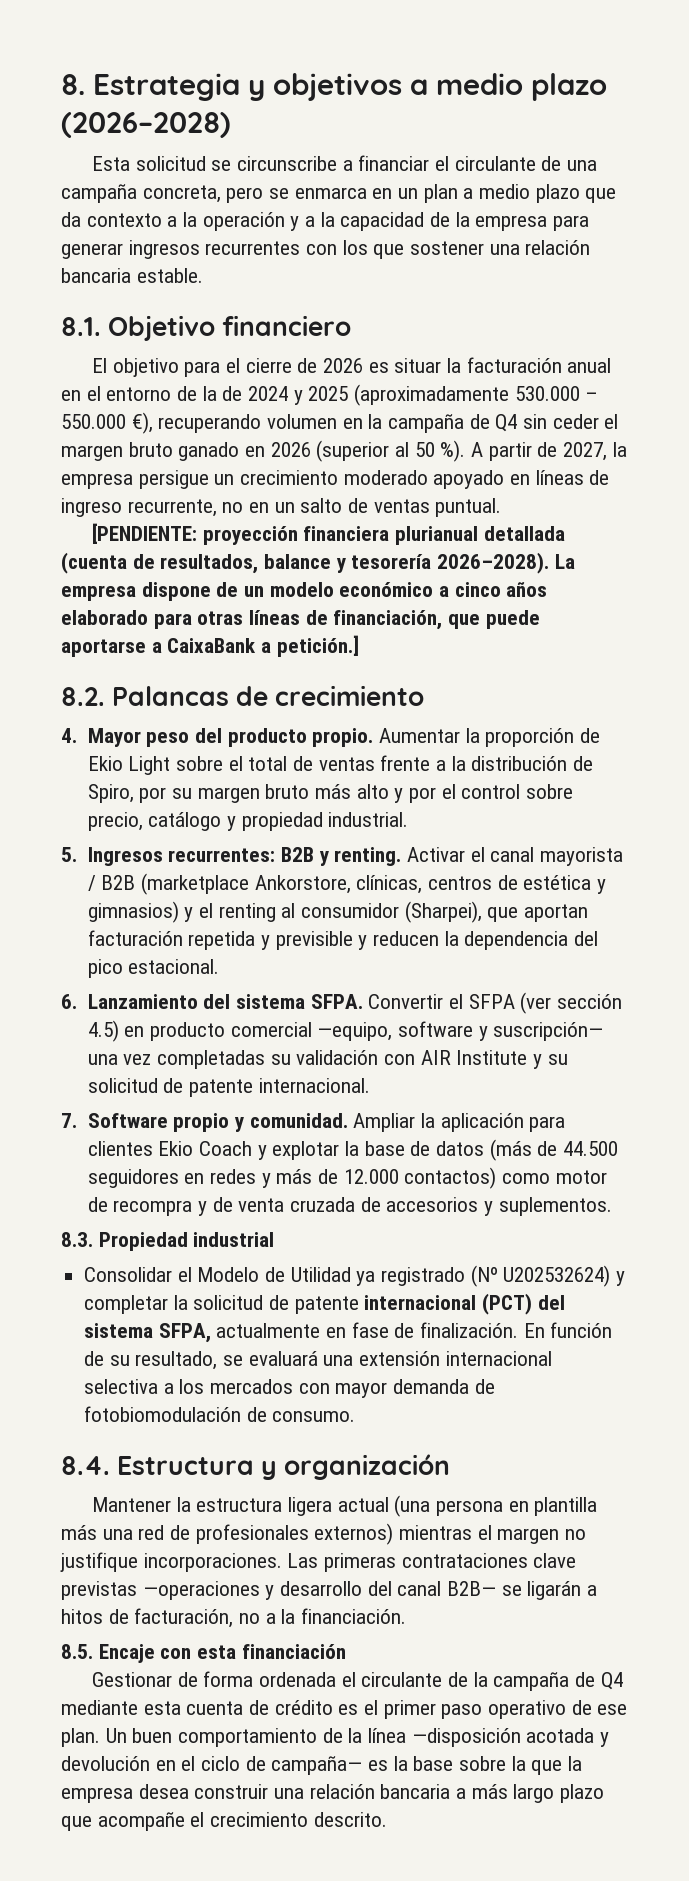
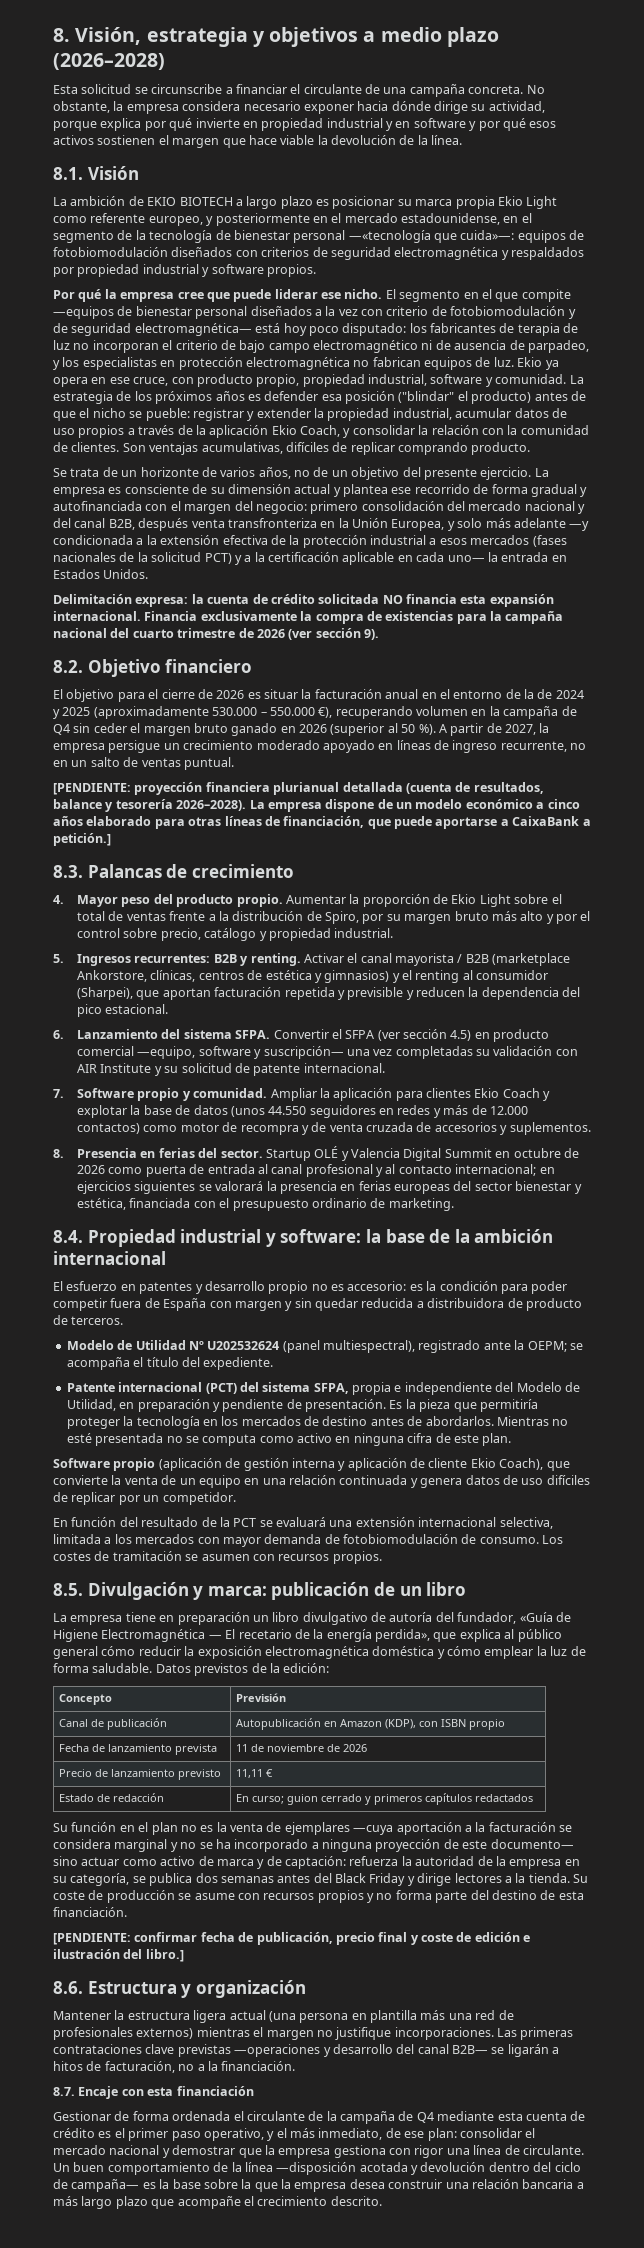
- 8. Estrategia y objetivos a medio plazo (2026–2028)
+ 8. Visión, estrategia y objetivos a medio plazo (2026–2028)
- Esta solicitud se circunscribe a financiar el circulante de una campaña concreta, pero se enmarca en un plan a medio plazo que da contexto a la operación y a la capacidad de la empresa para generar ingresos recurrentes con los que sostener una relación bancaria estable.
- 8.1. Objetivo financiero
+ Esta solicitud se circunscribe a financiar el circulante de una campaña concreta. No obstante, la empresa considera necesario exponer hacia dónde dirige su actividad, porque explica por qué invierte en propiedad industrial y en software y por qué esos activos sostienen el margen que hace viable la devolución de la línea.
+ 8.1. Visión
+ La ambición de EKIO BIOTECH a largo plazo es posicionar su marca propia Ekio Light como referente europeo, y posteriormente en el mercado estadounidense, en el segmento de la tecnología de bienestar personal —«tecnología que cuida»—: equipos de fotobiomodulación diseñados con criterios de seguridad electromagnética y respaldados por propiedad industrial y software propios.
+ Por qué la empresa cree que puede liderar ese nicho. El segmento en el que compite —equipos de bienestar personal diseñados a la vez con criterio de fotobiomodulación y de seguridad electromagnética— está hoy poco disputado: los fabricantes de terapia de luz no incorporan el criterio de bajo campo electromagnético ni de ausencia de parpadeo, y los especialistas en protección electromagnética no fabrican equipos de luz. Ekio ya opera en ese cruce, con producto propio, propiedad industrial, software y comunidad. La estrategia de los próximos años es defender esa posición ("blindar" el producto) antes de que el nicho se pueble: registrar y extender la propiedad industrial, acumular datos de uso propios a través de la aplicación Ekio Coach, y consolidar la relación con la comunidad de clientes. Son ventajas acumulativas, difíciles de replicar comprando producto.
+ Se trata de un horizonte de varios años, no de un objetivo del presente ejercicio. La empresa es consciente de su dimensión actual y plantea ese recorrido de forma gradual y autofinanciada con el margen del negocio: primero consolidación del mercado nacional y del canal B2B, después venta transfronteriza en la Unión Europea, y solo más adelante —y condicionada a la extensión efectiva de la protección industrial a esos mercados (fases nacionales de la solicitud PCT) y a la certificación aplicable en cada uno— la entrada en Estados Unidos.
+ Delimitación expresa: la cuenta de crédito solicitada NO financia esta expansión internacional. Financia exclusivamente la compra de existencias para la campaña nacional del cuarto trimestre de 2026 (ver sección 9).
+ 8.2. Objetivo financiero
- 8.2. Palancas de crecimiento
+ 8.3. Palancas de crecimiento
- Ampliar la aplicación para clientes Ekio Coach y explotar la base de datos (más de 44.500 seguidores en redes y más de 12.000 contactos) como motor de recompra y de venta cruzada de accesorios y suplementos.
+ Ampliar la aplicación para clientes Ekio Coach y explotar la base de datos (unos 44.550 seguidores en redes y más de 12.000 contactos) como motor de recompra y de venta cruzada de accesorios y suplementos.
- 8.3. Propiedad industrial
- Consolidar el Modelo de Utilidad ya registrado (Nº U202532624) y completar la solicitud de patente internacional (PCT) del sistema SFPA, actualmente en fase de finalización. En función de su resultado, se evaluará una extensión internacional selectiva a los mercados con mayor demanda de fotobiomodulación de consumo.
- 8.4. Estructura y organización
+ 8. Presencia en ferias del sector. Startup OLÉ y Valencia Digital Summit en octubre de 2026 como puerta de entrada al canal profesional y al contacto internacional; en ejercicios siguientes se valorará la presencia en ferias europeas del sector bienestar y estética, financiada con el presupuesto ordinario de marketing.
+ 8.4. Propiedad industrial y software: la base de la ambición internacional
+ El esfuerzo en patentes y desarrollo propio no es accesorio: es la condición para poder competir fuera de España con margen y sin quedar reducida a distribuidora de producto de terceros.
+ Modelo de Utilidad Nº U202532624 (panel multiespectral), registrado ante la OEPM; se acompaña el título del expediente.
+ Patente internacional (PCT) del sistema SFPA, propia e independiente del Modelo de Utilidad, en preparación y pendiente de presentación. Es la pieza que permitiría proteger la tecnología en los mercados de destino antes de abordarlos. Mientras no esté presentada no se computa como activo en ninguna cifra de este plan.
+ Software propio (aplicación de gestión interna y aplicación de cliente Ekio Coach), que convierte la venta de un equipo en una relación continuada y genera datos de uso difíciles de replicar por un competidor.
+ En función del resultado de la PCT se evaluará una extensión internacional selectiva, limitada a los mercados con mayor demanda de fotobiomodulación de consumo. Los costes de tramitación se asumen con recursos propios.
+ 8.5. Divulgación y marca: publicación de un libro
+ La empresa tiene en preparación un libro divulgativo de autoría del fundador, «Guía de Higiene Electromagnética — El recetario de la energía perdida», que explica al público general cómo reducir la exposición electromagnética doméstica y cómo emplear la luz de forma saludable. Datos previstos de la edición:
+ Concepto | Previsión
+ Canal de publicación | Autopublicación en Amazon (KDP), con ISBN propio
+ Fecha de lanzamiento prevista | 11 de noviembre de 2026
+ Precio de lanzamiento previsto | 11,11 €
+ Estado de redacción | En curso; guion cerrado y primeros capítulos redactados
+ Su función en el plan no es la venta de ejemplares —cuya aportación a la facturación se considera marginal y no se ha incorporado a ninguna proyección de este documento— sino actuar como activo de marca y de captación: refuerza la autoridad de la empresa en su categoría, se publica dos semanas antes del Black Friday y dirige lectores a la tienda. Su coste de producción se asume con recursos propios y no forma parte del destino de esta financiación.
+ [PENDIENTE: confirmar fecha de publicación, precio final y coste de edición e ilustración del libro.]
+ 8.6. Estructura y organización
- 8.5. Encaje con esta financiación
+ 8.7. Encaje con esta financiación
- Gestionar de forma ordenada el circulante de la campaña de Q4 mediante esta cuenta de crédito es el primer paso operativo de ese plan.
+ Gestionar de forma ordenada el circulante de la campaña de Q4 mediante esta cuenta de crédito es el primer paso operativo, y el más inmediato, de ese plan: consolidar el mercado nacional y demostrar que la empresa gestiona con rigor una línea de circulante.
- Un buen comportamiento de la línea —disposición acotada y devolución en el ciclo de campaña— es la base sobre la que la empresa desea construir una relación bancaria a más largo plazo que acompañe el crecimiento descrito.
+ Un buen comportamiento de la línea —disposición acotada y devolución dentro del ciclo de campaña— es la base sobre la que la empresa desea construir una relación bancaria a más largo plazo que acompañe el crecimiento descrito.

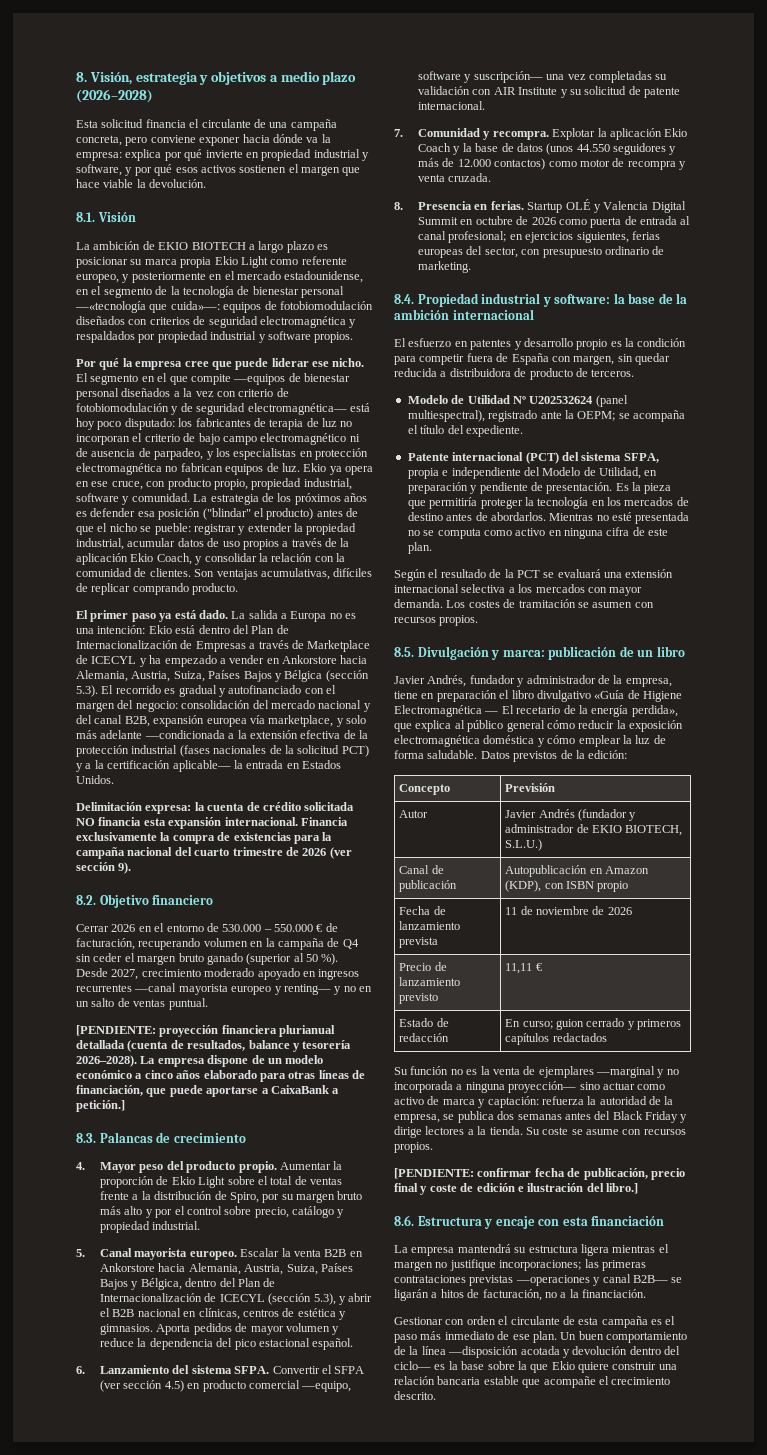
- Esta solicitud se circunscribe a financiar el circulante de una campaña concreta. No obstante, la empresa considera necesario exponer hacia dónde dirige su actividad, porque explica por qué invierte en propiedad industrial y en software y por qué esos activos sostienen el margen que hace viable la devolución de la línea.
+ Esta solicitud financia el circulante de una campaña concreta, pero conviene exponer hacia dónde va la empresa: explica por qué invierte en propiedad industrial y software, y por qué esos activos sostienen el margen que hace viable la devolución.
- Se trata de un horizonte de varios años, no de un objetivo del presente ejercicio. La empresa es consciente de su dimensión actual y plantea ese recorrido de forma gradual y autofinanciada con el margen del negocio: primero consolidación del mercado nacional y del canal B2B, después venta transfronteriza en la Unión Europea, y solo más adelante —y condicionada a la extensión efectiva de la protección industrial a esos mercados (fases nacionales de la solicitud PCT) y a la certificación aplicable en cada uno— la entrada en Estados Unidos.
+ El primer paso ya está dado. La salida a Europa no es una intención: Ekio está dentro del Plan de Internacionalización de Empresas a través de Marketplace de ICECYL y ha empezado a vender en Ankorstore hacia Alemania, Austria, Suiza, Países Bajos y Bélgica (sección 5.3). El recorrido es gradual y autofinanciado con el margen del negocio: consolidación del mercado nacional y del canal B2B, expansión europea vía marketplace, y solo más adelante —condicionada a la extensión efectiva de la protección industrial (fases nacionales de la solicitud PCT) y a la certificación aplicable— la entrada en Estados Unidos.
- El objetivo para el cierre de 2026 es situar la facturación anual en el entorno de la de 2024 y 2025 (aproximadamente 530.000 – 550.000 €), recuperando volumen en la campaña de Q4 sin ceder el margen bruto ganado en 2026 (superior al 50 %).
+ Cerrar 2026 en el entorno de 530.000 – 550.000 € de facturación, recuperando volumen en la campaña de Q4 sin ceder el margen bruto ganado (superior al 50 %).
- A partir de 2027, la empresa persigue un crecimiento moderado apoyado en líneas de ingreso recurrente, no en un salto de ventas puntual.
+ Desde 2027, crecimiento moderado apoyado en ingresos recurrentes —canal mayorista europeo y renting— y no en un salto de ventas puntual.
- 5. Ingresos recurrentes: B2B y renting. Activar el canal mayorista / B2B (marketplace Ankorstore, clínicas, centros de estética y gimnasios) y el renting al consumidor (Sharpei), que aportan facturación repetida y previsible y reducen la dependencia del pico estacional.
+ 5. Canal mayorista europeo. Escalar la venta B2B en Ankorstore hacia Alemania, Austria, Suiza, Países Bajos y Bélgica, dentro del Plan de Internacionalización de ICECYL (sección 5.3), y abrir el B2B nacional en clínicas, centros de estética y gimnasios. Aporta pedidos de mayor volumen y reduce la dependencia del pico estacional español.
- 7. Software propio y comunidad. Ampliar la aplicación para clientes Ekio Coach y explotar la base de datos (unos 44.550 seguidores en redes y más de 12.000 contactos) como motor de recompra y de venta cruzada de accesorios y suplementos.
+ 7. Comunidad y recompra. Explotar la aplicación Ekio Coach y la base de datos (unos 44.550 seguidores y más de 12.000 contactos) como motor de recompra y venta cruzada.
- 8. Presencia en ferias del sector.
+ 8. Presencia en ferias.
- Startup OLÉ y Valencia Digital Summit en octubre de 2026 como puerta de entrada al canal profesional y al contacto internacional; en ejercicios siguientes se valorará la presencia en ferias europeas del sector bienestar y estética, financiada con el presupuesto ordinario de marketing.
+ Startup OLÉ y Valencia Digital Summit en octubre de 2026 como puerta de entrada al canal profesional; en ejercicios siguientes, ferias europeas del sector, con presupuesto ordinario de marketing.
- El esfuerzo en patentes y desarrollo propio no es accesorio: es la condición para poder competir fuera de España con margen y sin quedar reducida a distribuidora de producto de terceros.
+ El esfuerzo en patentes y desarrollo propio es la condición para competir fuera de España con margen, sin quedar reducida a distribuidora de producto de terceros.
- Software propio (aplicación de gestión interna y aplicación de cliente Ekio Coach), que convierte la venta de un equipo en una relación continuada y genera datos de uso difíciles de replicar por un competidor.
- En función del resultado de la PCT se evaluará una extensión internacional selectiva, limitada a los mercados con mayor demanda de fotobiomodulación de consumo.
+ Según el resultado de la PCT se evaluará una extensión internacional selectiva a los mercados con mayor demanda.
- La empresa tiene en preparación un libro divulgativo de autoría del fundador, «Guía de Higiene Electromagnética — El recetario de la energía perdida», que explica al público general cómo reducir la exposición electromagnética doméstica y cómo emplear la luz de forma saludable.
+ Javier Andrés, fundador y administrador de la empresa, tiene en preparación el libro divulgativo «Guía de Higiene Electromagnética — El recetario de la energía perdida», que explica al público general cómo reducir la exposición electromagnética doméstica y cómo emplear la luz de forma saludable.
+ Autor | Javier Andrés (fundador y administrador de EKIO BIOTECH, S.L.U.)
- Su función en el plan no es la venta de ejemplares —cuya aportación a la facturación se considera marginal y no se ha incorporado a ninguna proyección de este documento— sino actuar como activo de marca y de captación: refuerza la autoridad de la empresa en su categoría, se publica dos semanas antes del Black Friday y dirige lectores a la tienda.
+ Su función no es la venta de ejemplares —marginal y no incorporada a ninguna proyección— sino actuar como activo de marca y captación: refuerza la autoridad de la empresa, se publica dos semanas antes del Black Friday y dirige lectores a la tienda.
- Su coste de producción se asume con recursos propios y no forma parte del destino de esta financiación.
+ Su coste se asume con recursos propios.
- 8.6. Estructura y organización
- Mantener la estructura ligera actual (una persona en plantilla más una red de profesionales externos) mientras el margen no justifique incorporaciones. Las primeras contrataciones clave previstas —operaciones y desarrollo del canal B2B— se ligarán a hitos de facturación, no a la financiación.
+ 8.6. Estructura y encaje con esta financiación
+ La empresa mantendrá su estructura ligera mientras el margen no justifique incorporaciones; las primeras contrataciones previstas —operaciones y canal B2B— se ligarán a hitos de facturación, no a la financiación.
- 8.7. Encaje con esta financiación
- Gestionar de forma ordenada el circulante de la campaña de Q4 mediante esta cuenta de crédito es el primer paso operativo, y el más inmediato, de ese plan: consolidar el mercado nacional y demostrar que la empresa gestiona con rigor una línea de circulante.
+ Gestionar con orden el circulante de esta campaña es el paso más inmediato de ese plan.
- Un buen comportamiento de la línea —disposición acotada y devolución dentro del ciclo de campaña— es la base sobre la que la empresa desea construir una relación bancaria a más largo plazo que acompañe el crecimiento descrito.
+ Un buen comportamiento de la línea —disposición acotada y devolución dentro del ciclo— es la base sobre la que Ekio quiere construir una relación bancaria estable que acompañe el crecimiento descrito.

